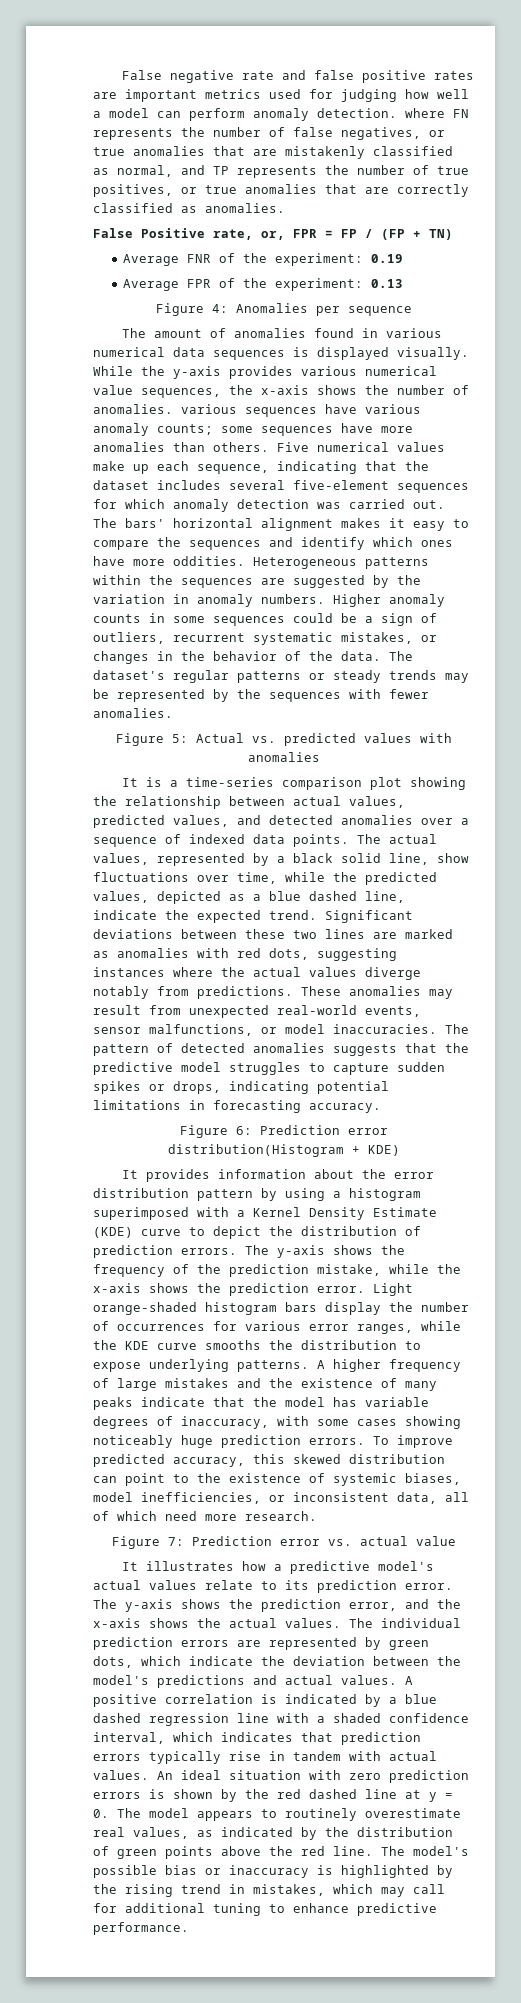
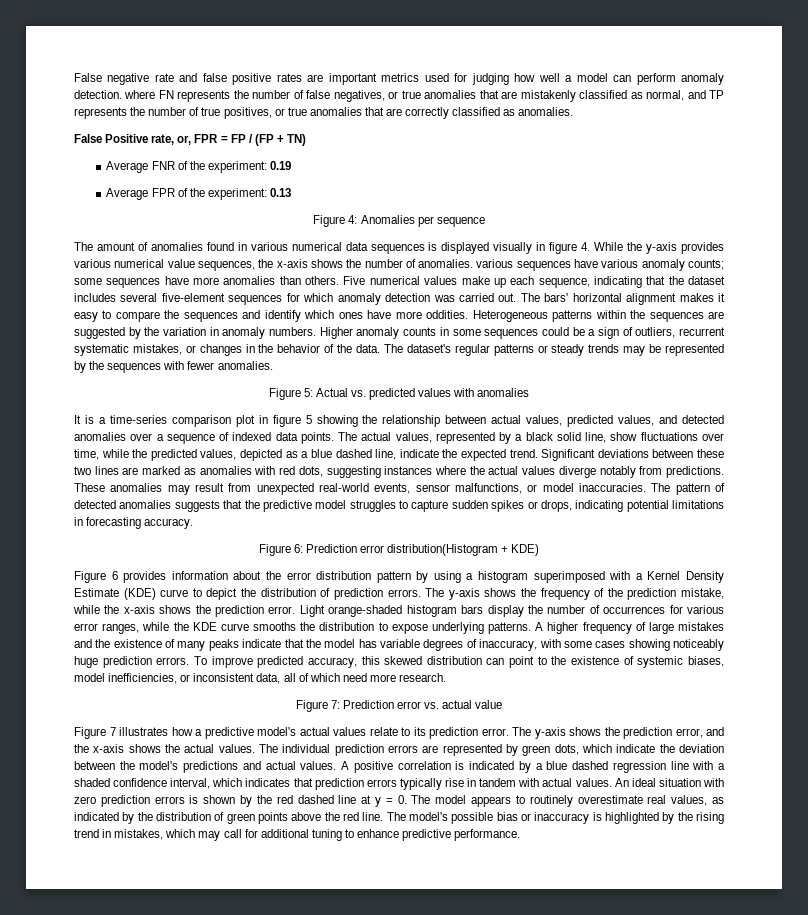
- The amount of anomalies found in various numerical data sequences is displayed visually. While the y-axis provides various numerical value sequences, the x-axis shows the number of anomalies. various sequences have various anomaly counts; some sequences have more anomalies than others.
+ The amount of anomalies found in various numerical data sequences is displayed visually in figure 4. While the y-axis provides various numerical value sequences, the x-axis shows the number of anomalies. various sequences have various anomaly counts; some sequences have more anomalies than others.
- It is a time-series comparison plot showing the relationship between actual values, predicted values, and detected anomalies over a sequence of indexed data points.
+ It is a time-series comparison plot in figure 5 showing the relationship between actual values, predicted values, and detected anomalies over a sequence of indexed data points.
- It provides information about the error distribution pattern by using a histogram superimposed with a Kernel Density Estimate (KDE) curve to depict the distribution of prediction errors.
+ Figure 6 provides information about the error distribution pattern by using a histogram superimposed with a Kernel Density Estimate (KDE) curve to depict the distribution of prediction errors.
- It illustrates how a predictive model's actual values relate to its prediction error.
+ Figure 7 illustrates how a predictive model's actual values relate to its prediction error.

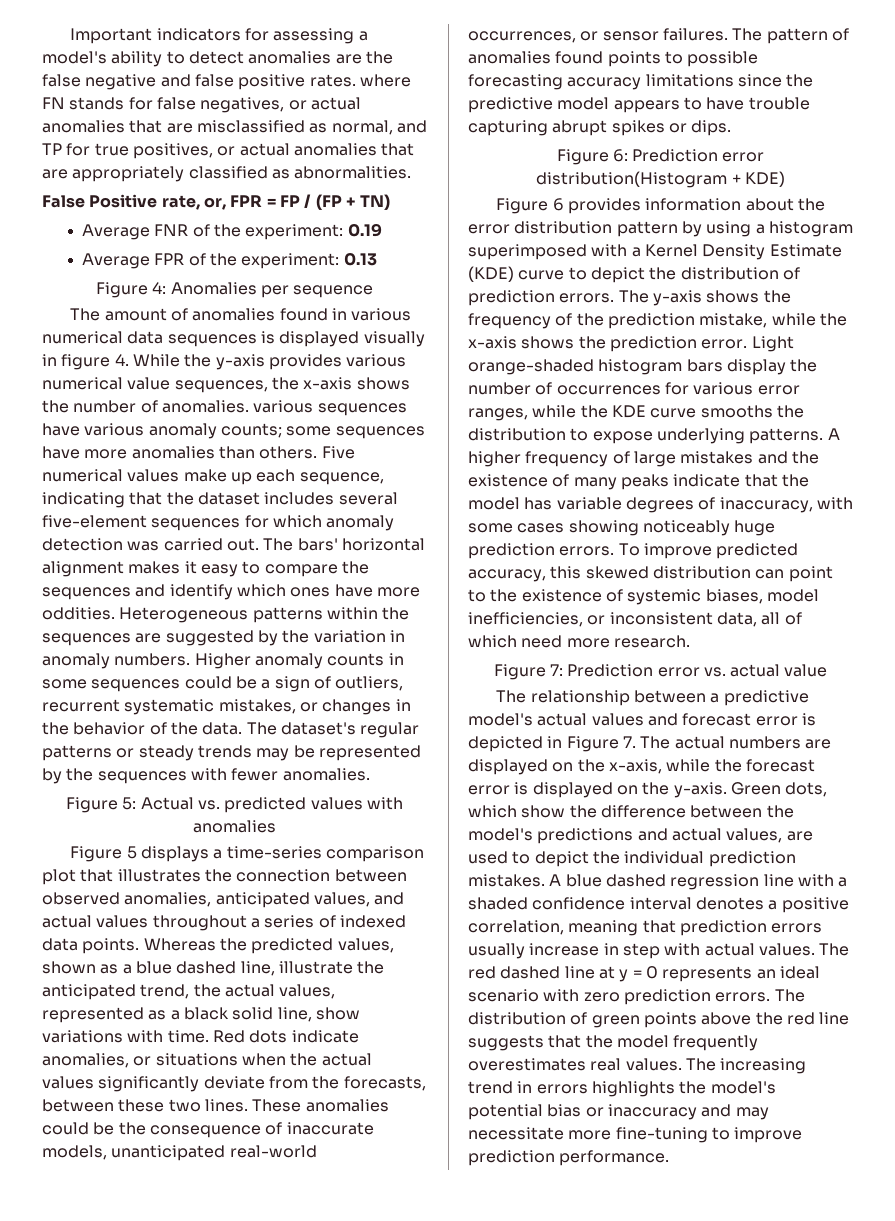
- False negative rate and false positive rates are important metrics used for judging how well a model can perform anomaly detection. where FN represents the number of false negatives, or true anomalies that are mistakenly classified as normal, and TP represents the number of true positives, or true anomalies that are correctly classified as anomalies.
+ Important indicators for assessing a model's ability to detect anomalies are the false negative and false positive rates. where FN stands for false negatives, or actual anomalies that are misclassified as normal, and TP for true positives, or actual anomalies that are appropriately classified as abnormalities.
- It is a time-series comparison plot in figure 5 showing the relationship between actual values, predicted values, and detected anomalies over a sequence of indexed data points. The actual values, represented by a black solid line, show fluctuations over time, while the predicted values, depicted as a blue dashed line, indicate the expected trend. Significant deviations between these two lines are marked as anomalies with red dots, suggesting instances where the actual values diverge notably from predictions. These anomalies may result from unexpected real-world events, sensor malfunctions, or model inaccuracies. The pattern of detected anomalies suggests that the predictive model struggles to capture sudden spikes or drops, indicating potential limitations in forecasting accuracy.
+ Figure 5 displays a time-series comparison plot that illustrates the connection between observed anomalies, anticipated values, and actual values throughout a series of indexed data points. Whereas the predicted values, shown as a blue dashed line, illustrate the anticipated trend, the actual values, represented as a black solid line, show variations with time. Red dots indicate anomalies, or situations when the actual values significantly deviate from the forecasts, between these two lines. These anomalies could be the consequence of inaccurate models, unanticipated real-world occurrences, or sensor failures. The pattern of anomalies found points to possible forecasting accuracy limitations since the predictive model appears to have trouble capturing abrupt spikes or dips.
- Figure 7 illustrates how a predictive model's actual values relate to its prediction error. The y-axis shows the prediction error, and the x-axis shows the actual values. The individual prediction errors are represented by green dots, which indicate the deviation between the model's predictions and actual values. A positive correlation is indicated by a blue dashed regression line with a shaded confidence interval, which indicates that prediction errors typically rise in tandem with actual values. An ideal situation with zero prediction errors is shown by the red dashed line at y = 0. The model appears to routinely overestimate real values, as indicated by the distribution of green points above the red line. The model's possible bias or inaccuracy is highlighted by the rising trend in mistakes, which may call for additional tuning to enhance predictive performance.
+ The relationship between a predictive model's actual values and forecast error is depicted in Figure 7. The actual numbers are displayed on the x-axis, while the forecast error is displayed on the y-axis. Green dots, which show the difference between the model's predictions and actual values, are used to depict the individual prediction mistakes. A blue dashed regression line with a shaded confidence interval denotes a positive correlation, meaning that prediction errors usually increase in step with actual values. The red dashed line at y = 0 represents an ideal scenario with zero prediction errors. The distribution of green points above the red line suggests that the model frequently overestimates real values. The increasing trend in errors highlights the model's potential bias or inaccuracy and may necessitate more fine-tuning to improve prediction performance.

